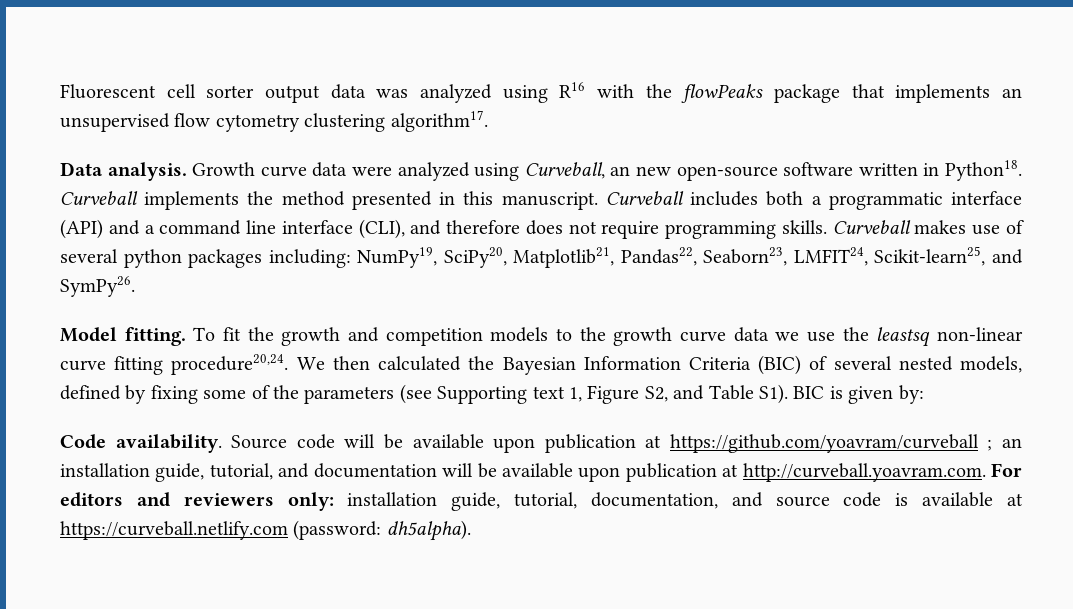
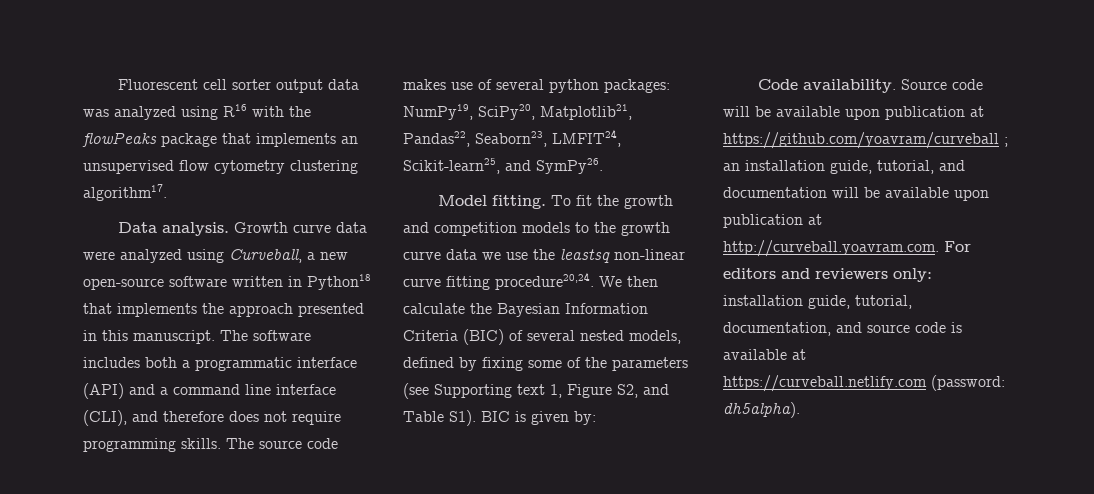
- Growth curve data were analyzed using Curveball, an new open-source software written in Python18. Curveball implements the method presented in this manuscript.
+ Growth curve data were analyzed using Curveball, a new open-source software written in Python18 that implements the approach presented in this manuscript.
- Curveball includes both a programmatic interface (API) and a command line interface (CLI), and therefore does not require programming skills.
+ The software includes both a programmatic interface (API) and a command line interface (CLI), and therefore does not require programming skills.
- Curveball makes use of several python packages including: NumPy19, SciPy20, Matplotlib21, Pandas22, Seaborn23, LMFIT24, Scikit-learn25, and SymPy26.
+ The source code makes use of several python packages: NumPy19, SciPy20, Matplotlib21, Pandas22, Seaborn23, LMFIT24, Scikit-learn25, and SymPy26.
- We then calculated the Bayesian Information Criteria (BIC) of several nested models, defined by fixing some of the parameters (see Supporting text 1, Figure S2, and Table S1). BIC is given by:
+ We then calculate the Bayesian Information Criteria (BIC) of several nested models, defined by fixing some of the parameters (see Supporting text 1, Figure S2, and Table S1). BIC is given by:

